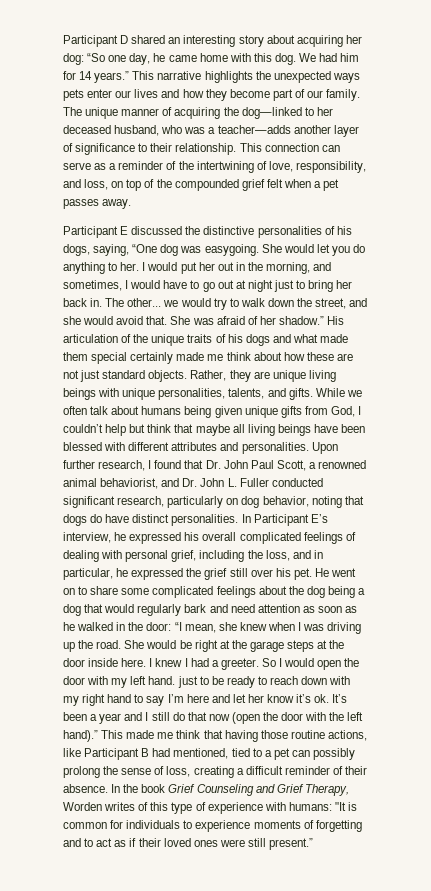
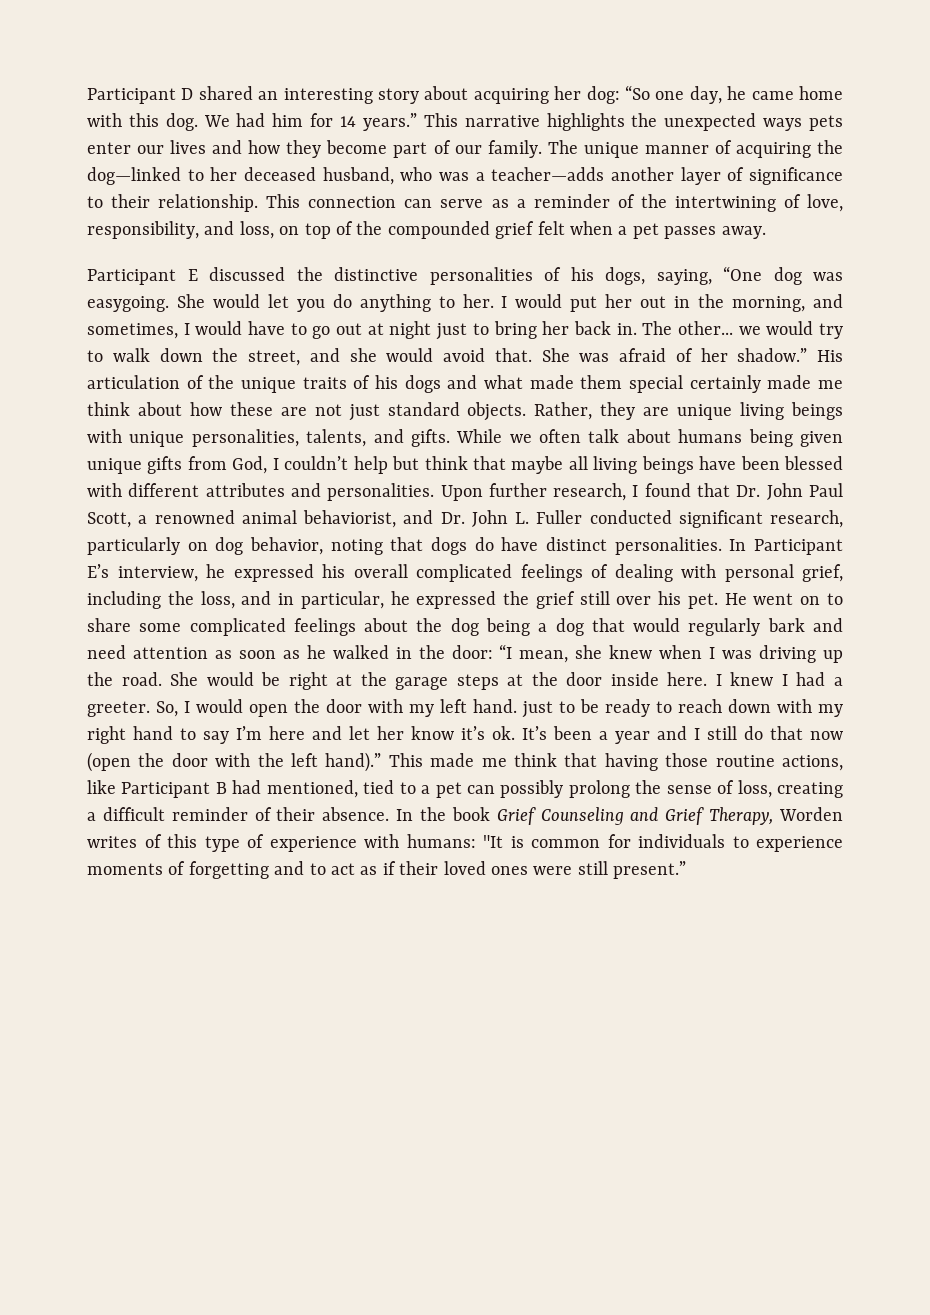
- So I would open the door with my left hand. just to be ready to reach down with my right hand to say I’m here and let her know it’s ok.
+ So, I would open the door with my left hand. just to be ready to reach down with my right hand to say I’m here and let her know it’s ok.

